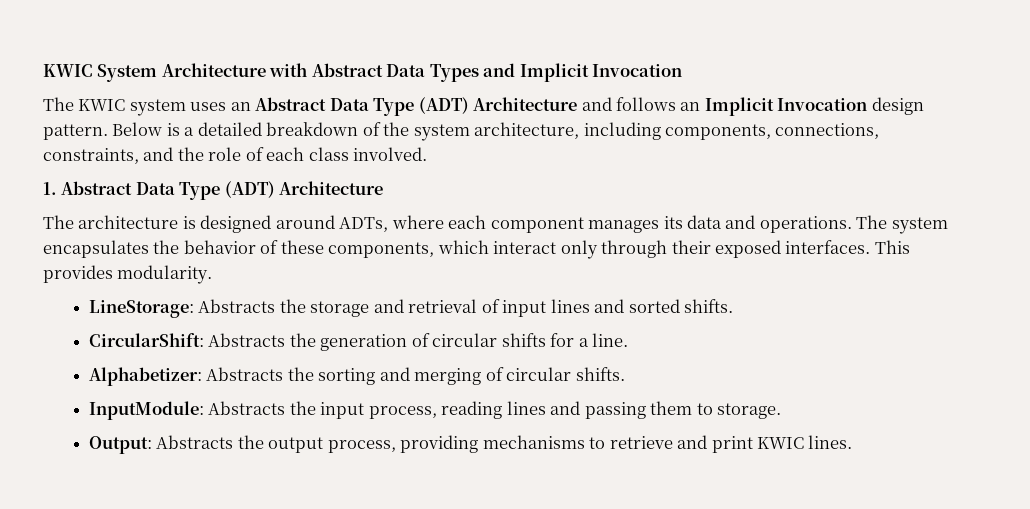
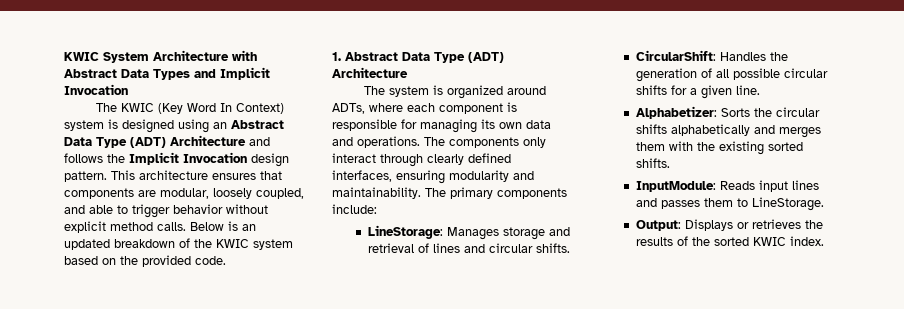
- The KWIC system uses an Abstract Data Type (ADT) Architecture and follows an Implicit Invocation design pattern.
+ The KWIC (Key Word In Context) system is designed using an Abstract Data Type (ADT) Architecture and follows the Implicit Invocation design pattern.
- Below is a detailed breakdown of the system architecture, including components, connections, constraints, and the role of each class involved.
+ This architecture ensures that components are modular, loosely coupled, and able to trigger behavior without explicit method calls. Below is an updated breakdown of the KWIC system based on the provided code.
- The architecture is designed around ADTs, where each component manages its data and operations. The system encapsulates the behavior of these components, which interact only through their exposed interfaces. This provides modularity.
+ The system is organized around ADTs, where each component is responsible for managing its own data and operations. The components only interact through clearly defined interfaces, ensuring modularity and maintainability. The primary components include:
- LineStorage: Abstracts the storage and retrieval of input lines and sorted shifts.
+ LineStorage: Manages storage and retrieval of lines and circular shifts.
- CircularShift: Abstracts the generation of circular shifts for a line.
+ CircularShift: Handles the generation of all possible circular shifts for a given line.
- Alphabetizer: Abstracts the sorting and merging of circular shifts.
- InputModule: Abstracts the input process, reading lines and passing them to storage.
+ Alphabetizer: Sorts the circular shifts alphabetically and merges them with the existing sorted shifts.
+ InputModule: Reads input lines and passes them to LineStorage.
- Output: Abstracts the output process, providing mechanisms to retrieve and print KWIC lines.
+ Output: Displays or retrieves the results of the sorted KWIC index.

